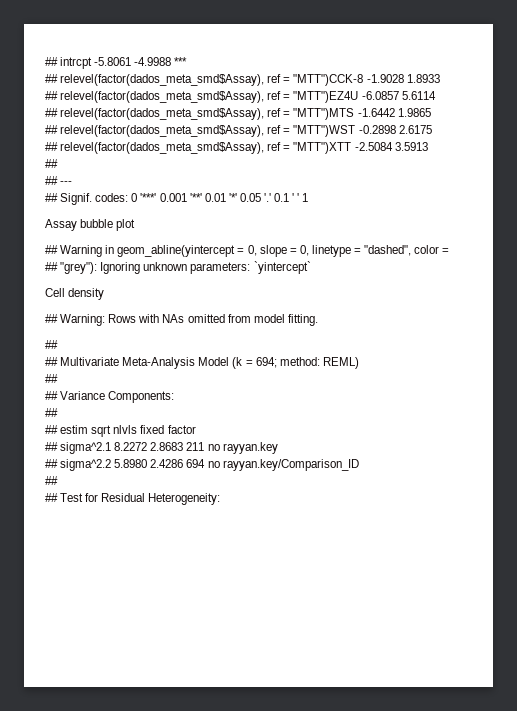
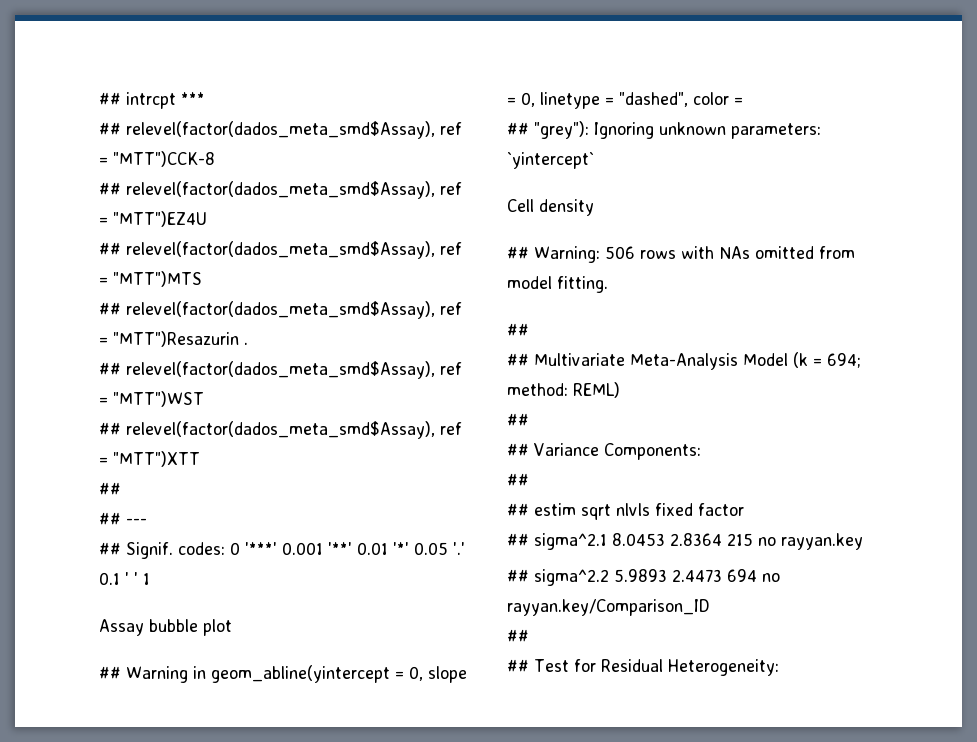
- ## intrcpt -5.8061 -4.9988 ***
+ ## intrcpt ***
- ## relevel(factor(dados_meta_smd$Assay), ref = "MTT")CCK-8 -1.9028 1.8933
+ ## relevel(factor(dados_meta_smd$Assay), ref = "MTT")CCK-8
- ## relevel(factor(dados_meta_smd$Assay), ref = "MTT")EZ4U -6.0857 5.6114
+ ## relevel(factor(dados_meta_smd$Assay), ref = "MTT")EZ4U
- ## relevel(factor(dados_meta_smd$Assay), ref = "MTT")MTS -1.6442 1.9865
+ ## relevel(factor(dados_meta_smd$Assay), ref = "MTT")MTS
+ ## relevel(factor(dados_meta_smd$Assay), ref = "MTT")Resazurin .
- ## relevel(factor(dados_meta_smd$Assay), ref = "MTT")WST -0.2898 2.6175
+ ## relevel(factor(dados_meta_smd$Assay), ref = "MTT")WST
- ## relevel(factor(dados_meta_smd$Assay), ref = "MTT")XTT -2.5084 3.5913
+ ## relevel(factor(dados_meta_smd$Assay), ref = "MTT")XTT
- ## Warning: Rows with NAs omitted from model fitting.
+ ## Warning: 506 rows with NAs omitted from model fitting.
- ## sigma^2.1 8.2272 2.8683 211 no rayyan.key
+ ## sigma^2.1 8.0453 2.8364 215 no rayyan.key
- ## sigma^2.2 5.8980 2.4286 694 no rayyan.key/Comparison_ID
+ ## sigma^2.2 5.9893 2.4473 694 no rayyan.key/Comparison_ID

